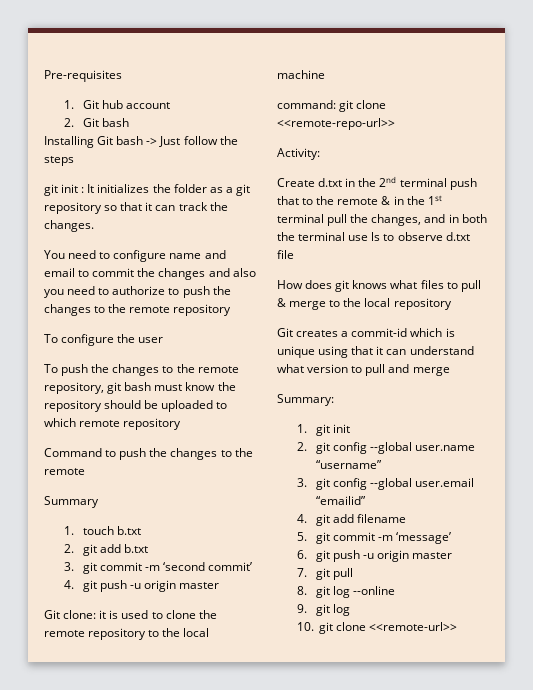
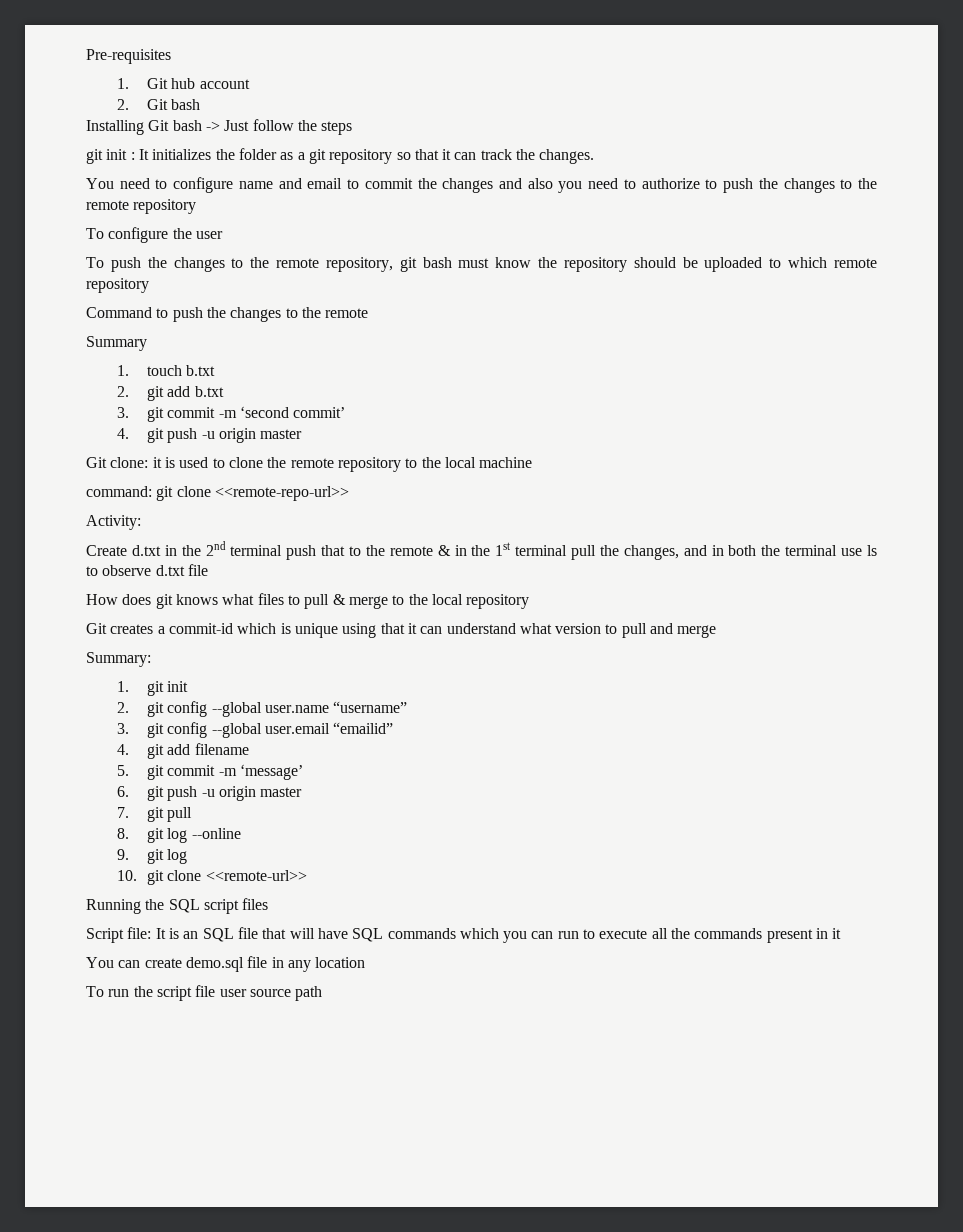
+ Running the SQL script files
+ Script file: It is an SQL file that will have SQL commands which you can run to execute all the commands present in it
+ You can create demo.sql file in any location
+ To run the script file user source path

